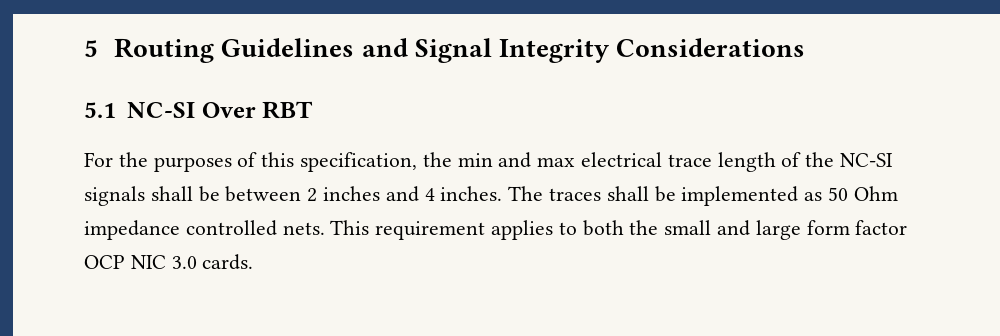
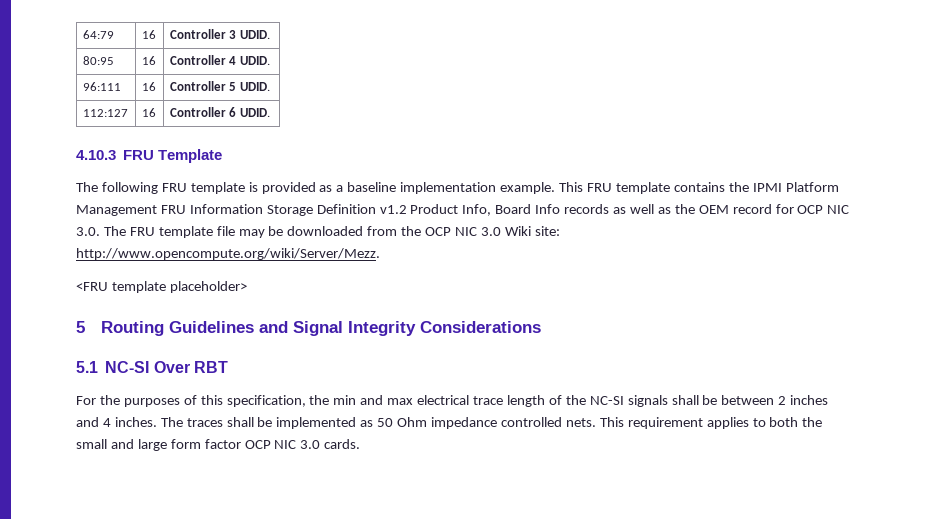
+ 64:79 | 16 | Controller 3 UDID.
+ 80:95 | 16 | Controller 4 UDID.
+ 96:111 | 16 | Controller 5 UDID.
+ 112:127 | 16 | Controller 6 UDID.
+ 4.10.3 FRU Template
+ The following FRU template is provided as a baseline implementation example. This FRU template contains the IPMI Platform Management FRU Information Storage Definition v1.2 Product Info, Board Info records as well as the OEM record for OCP NIC 3.0. The FRU template file may be downloaded from the OCP NIC 3.0 Wiki site: http://www.opencompute.org/wiki/Server/Mezz.
+ <FRU template placeholder>

